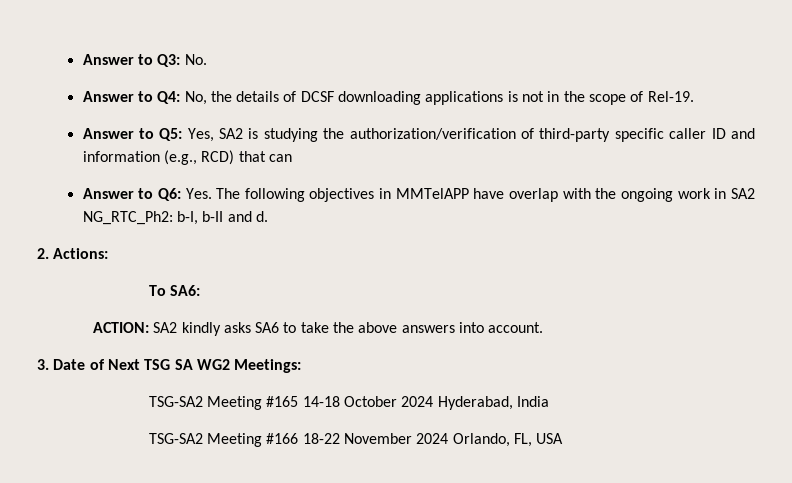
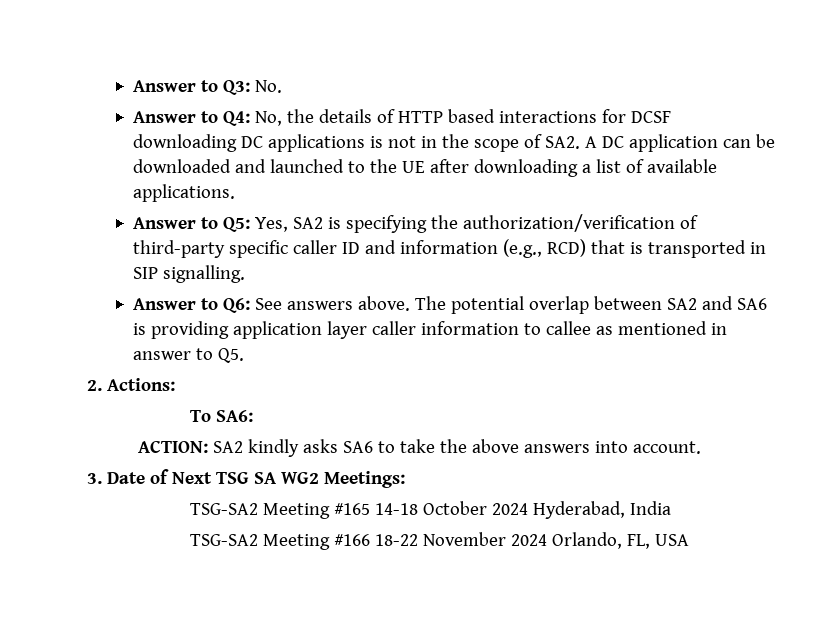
- Answer to Q4: No, the details of DCSF downloading applications is not in the scope of Rel-19.
+ Answer to Q4: No, the details of HTTP based interactions for DCSF downloading DC applications is not in the scope of SA2. A DC application can be downloaded and launched to the UE after downloading a list of available applications.
- Answer to Q5: Yes, SA2 is studying the authorization/verification of third-party specific caller ID and information (e.g., RCD) that can
- Answer to Q6: Yes. The following objectives in MMTelAPP have overlap with the ongoing work in SA2 NG_RTC_Ph2: b-I, b-II and d.
+ Answer to Q5: Yes, SA2 is specifying the authorization/verification of third-party specific caller ID and information (e.g., RCD) that is transported in SIP signalling.
+ Answer to Q6: See answers above. The potential overlap between SA2 and SA6 is providing application layer caller information to callee as mentioned in answer to Q5.

